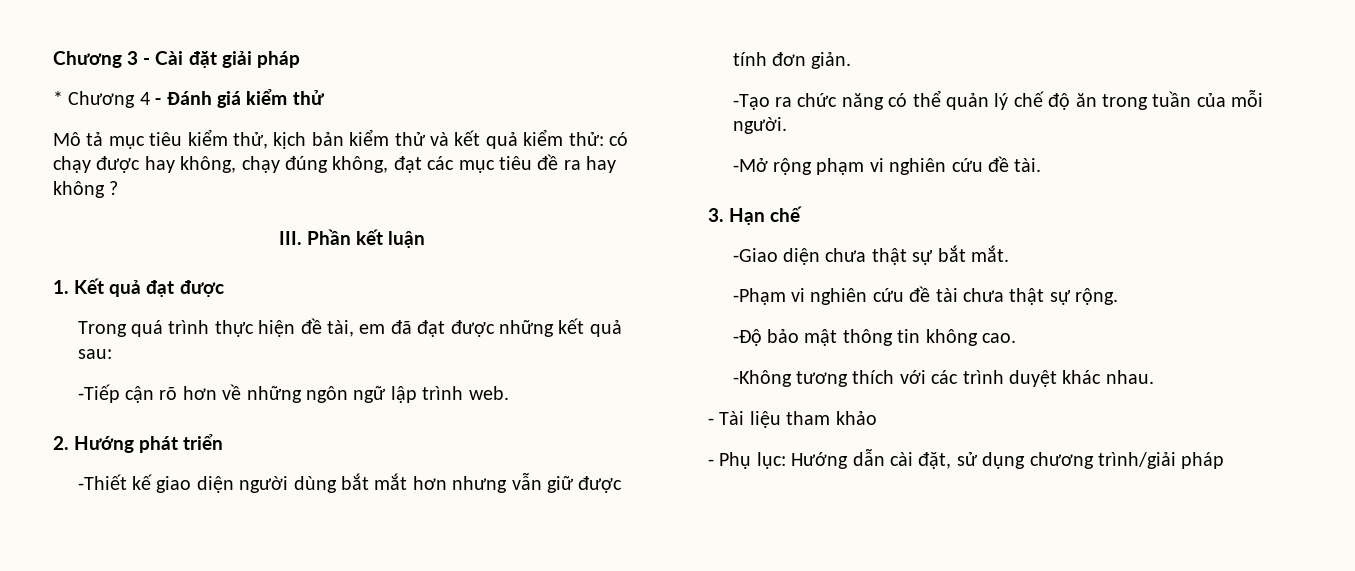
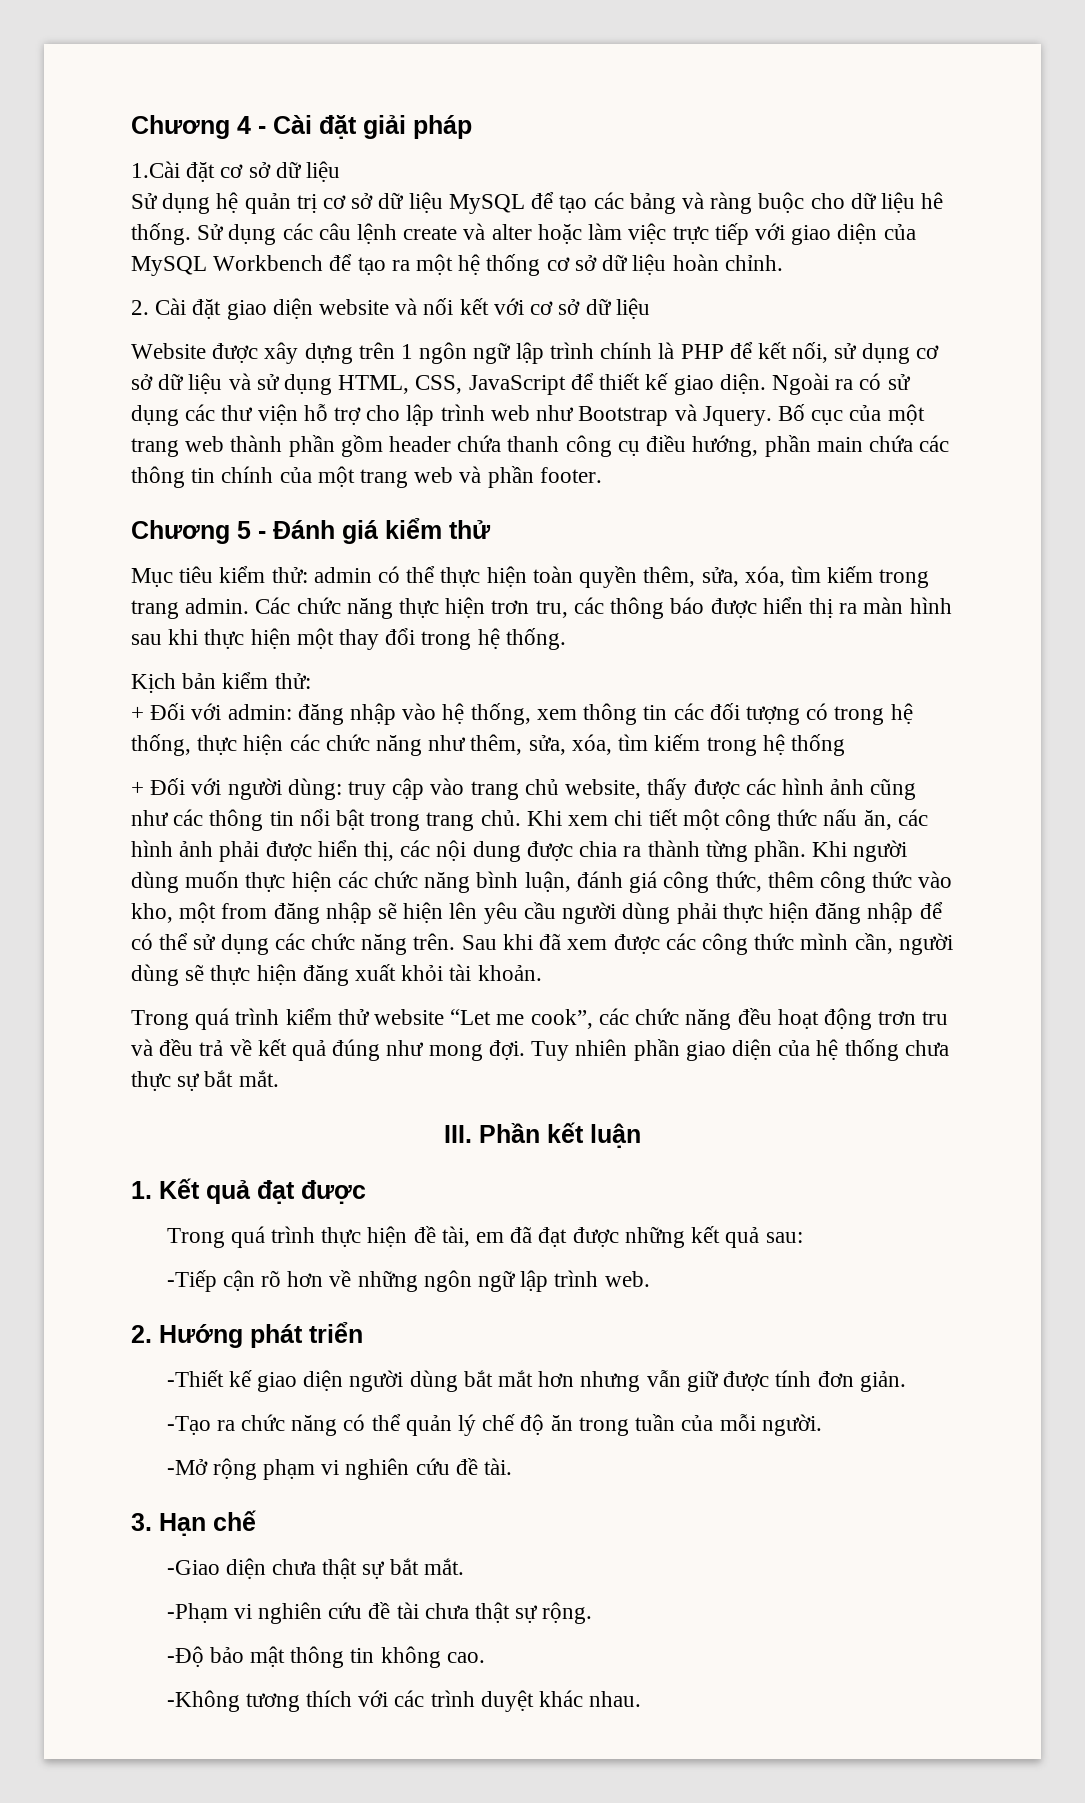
- Chương 3 - Cài đặt giải pháp
+ Chương 4 - Cài đặt giải pháp
- * Chương 4 - Đánh giá kiểm thử
+ 1.Cài đặt cơ sở dữ liệu
+ Sử dụng hệ quản trị cơ sở dữ liệu MySQL để tạo các bảng và ràng buộc cho dữ liệu hê thống. Sử dụng các câu lệnh create và alter hoặc làm việc trực tiếp với giao diện của MySQL Workbench để tạo ra một hệ thống cơ sở dữ liệu hoàn chỉnh.
+ 2. Cài đặt giao diện website và nối kết với cơ sở dữ liệu
+ Website được xây dựng trên 1 ngôn ngữ lập trình chính là PHP để kết nối, sử dụng cơ sở dữ liệu và sử dụng HTML, CSS, JavaScript để thiết kế giao diện. Ngoài ra có sử dụng các thư viện hỗ trợ cho lập trình web như Bootstrap và Jquery. Bố cục của một trang web thành phần gồm header chứa thanh công cụ điều hướng, phần main chứa các thông tin chính của một trang web và phần footer.
+ Chương 5 - Đánh giá kiểm thử
- Mô tả mục tiêu kiểm thử, kịch bản kiểm thử và kết quả kiểm thử: có chạy được hay không, chạy đúng không, đạt các mục tiêu đề ra hay không ?
+ Mục tiêu kiểm thử: admin có thể thực hiện toàn quyền thêm, sửa, xóa, tìm kiếm trong trang admin. Các chức năng thực hiện trơn tru, các thông báo được hiển thị ra màn hình sau khi thực hiện một thay đổi trong hệ thống.
+ Kịch bản kiểm thử:
+ + Đối với admin: đăng nhập vào hệ thống, xem thông tin các đối tượng có trong hệ thống, thực hiện các chức năng như thêm, sửa, xóa, tìm kiếm trong hệ thống
+ + Đối với người dùng: truy cập vào trang chủ website, thấy được các hình ảnh cũng như các thông tin nổi bật trong trang chủ. Khi xem chi tiết một công thức nấu ăn, các hình ảnh phải được hiển thị, các nội dung được chia ra thành từng phần. Khi người dùng muốn thực hiện các chức năng bình luận, đánh giá công thức, thêm công thức vào kho, một from đăng nhập sẽ hiện lên yêu cầu người dùng phải thực hiện đăng nhập để có thể sử dụng các chức năng trên. Sau khi đã xem được các công thức mình cần, người dùng sẽ thực hiện đăng xuất khỏi tài khoản.
+ Trong quá trình kiểm thử website “Let me cook”, các chức năng đều hoạt động trơn tru và đều trả về kết quả đúng như mong đợi. Tuy nhiên phần giao diện của hệ thống chưa thực sự bắt mắt.
- - Tài liệu tham khảo
- - Phụ lục: Hướng dẫn cài đặt, sử dụng chương trình/giải pháp

